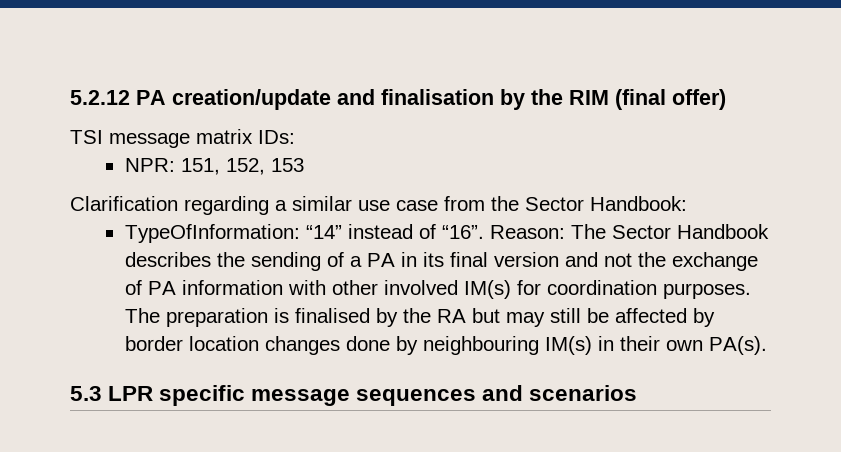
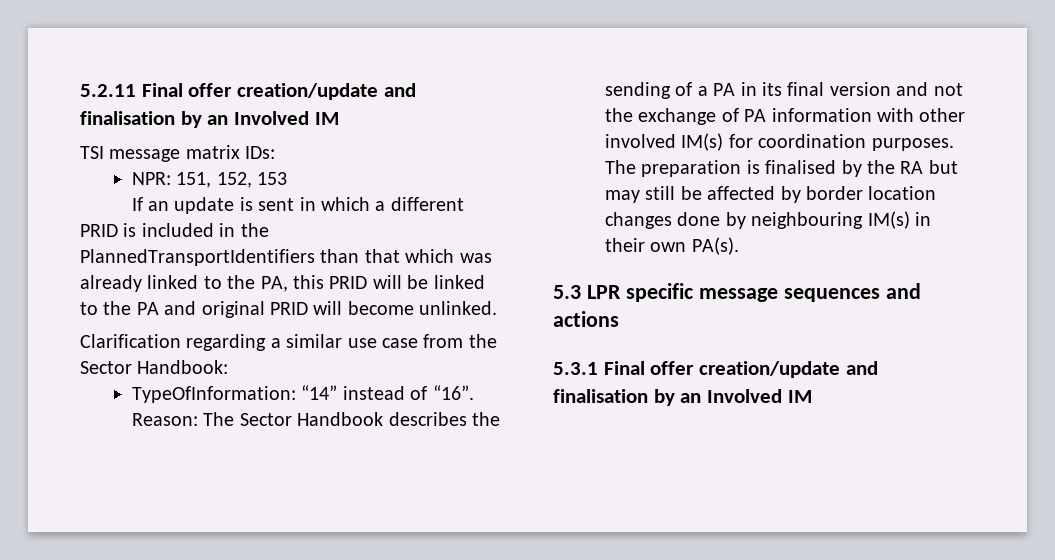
- 5.2.12 PA creation/update and finalisation by the RIM (final offer)
+ 5.2.11 Final offer creation/update and finalisation by an Involved IM
+ If an update is sent in which a different PRID is included in the PlannedTransportIdentifiers than that which was already linked to the PA, this PRID will be linked to the PA and original PRID will become unlinked.
- 5.3 LPR specific message sequences and scenarios
+ 5.3 LPR specific message sequences and actions
+ 5.3.1 Final offer creation/update and finalisation by an Involved IM

